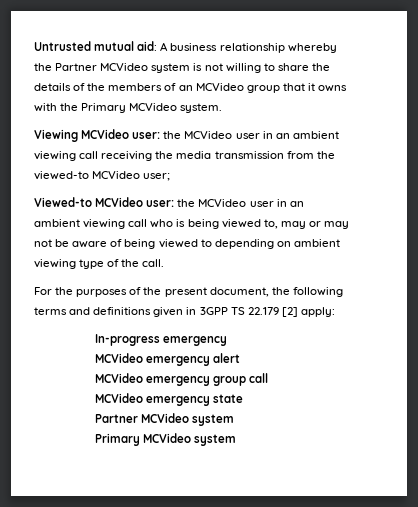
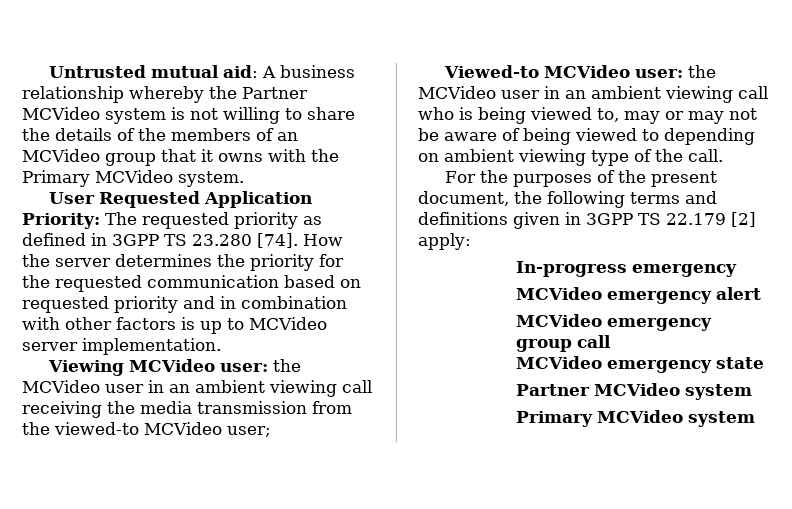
+ User Requested Application Priority: The requested priority as defined in 3GPP TS 23.280 [74]. How the server determines the priority for the requested communication based on requested priority and in combination with other factors is up to MCVideo server implementation.

